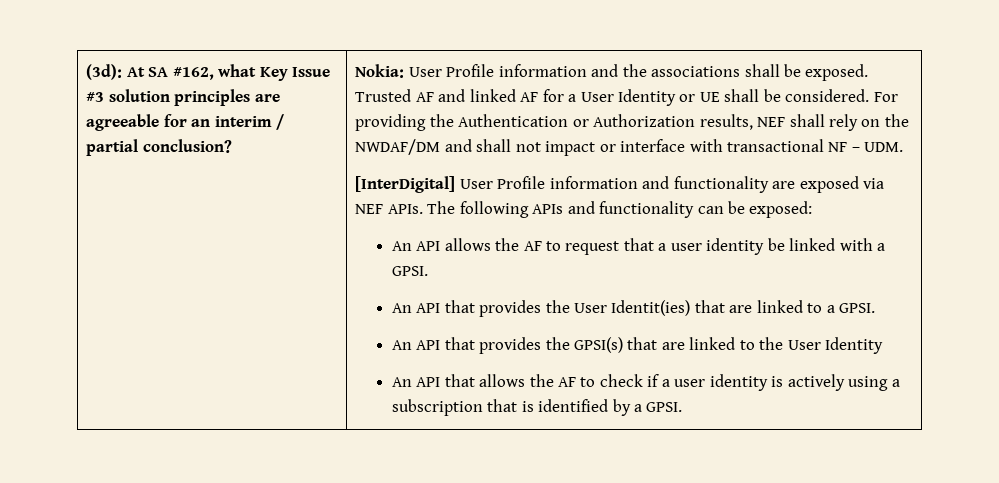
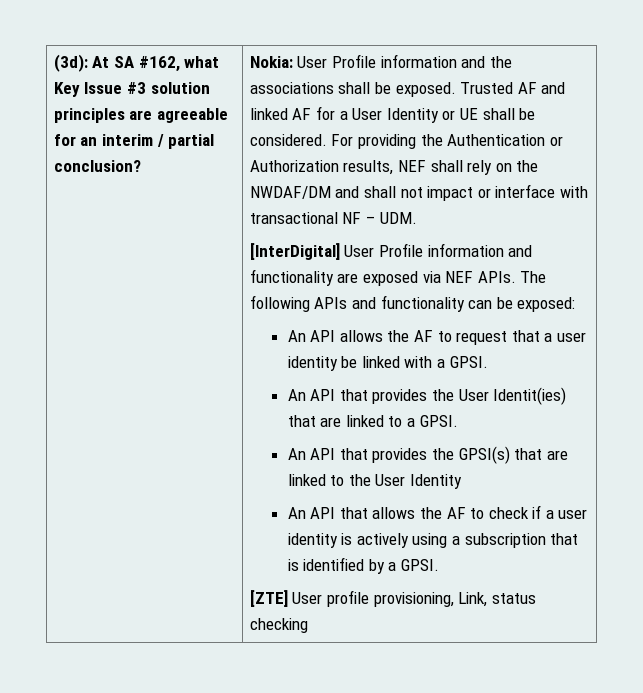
+ [ZTE] User profile provisioning, Link, status checking

